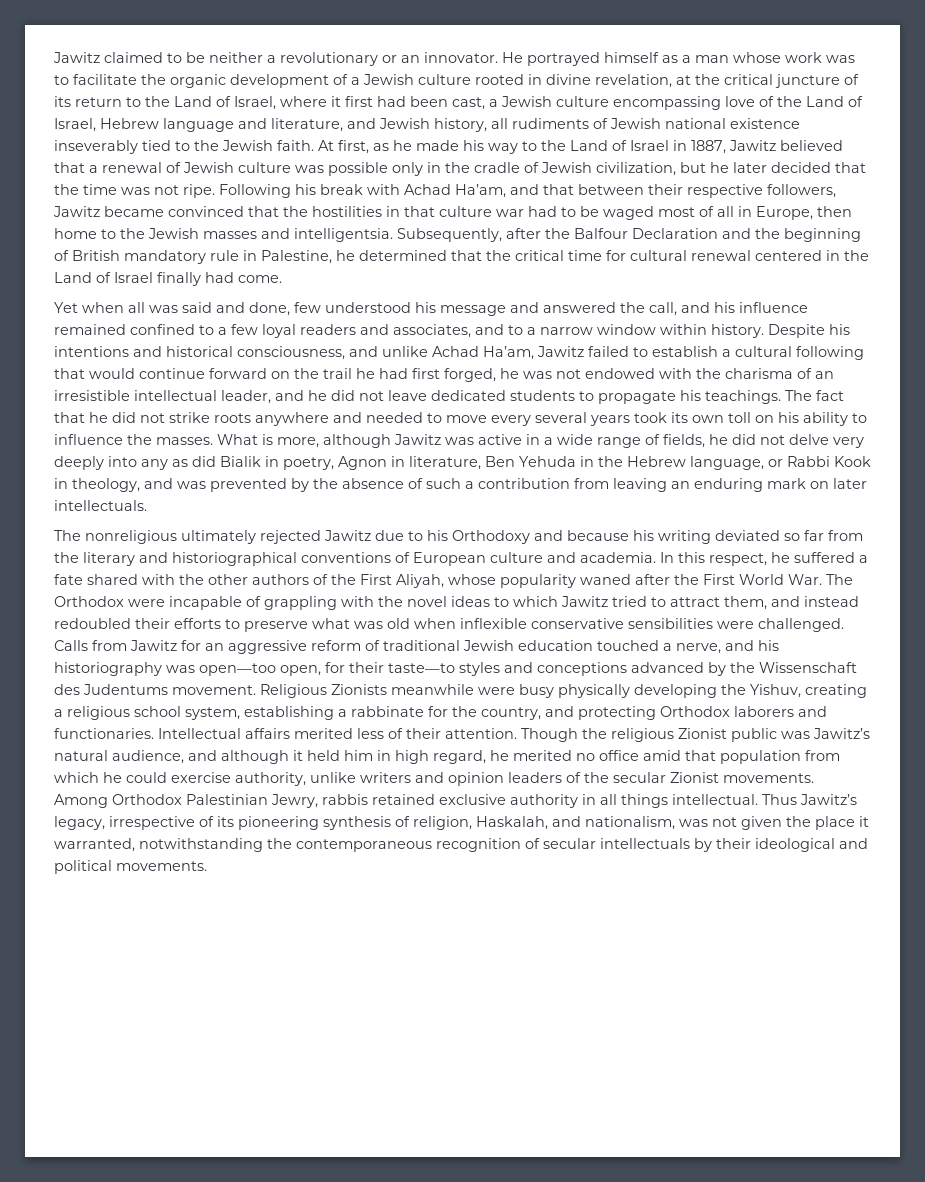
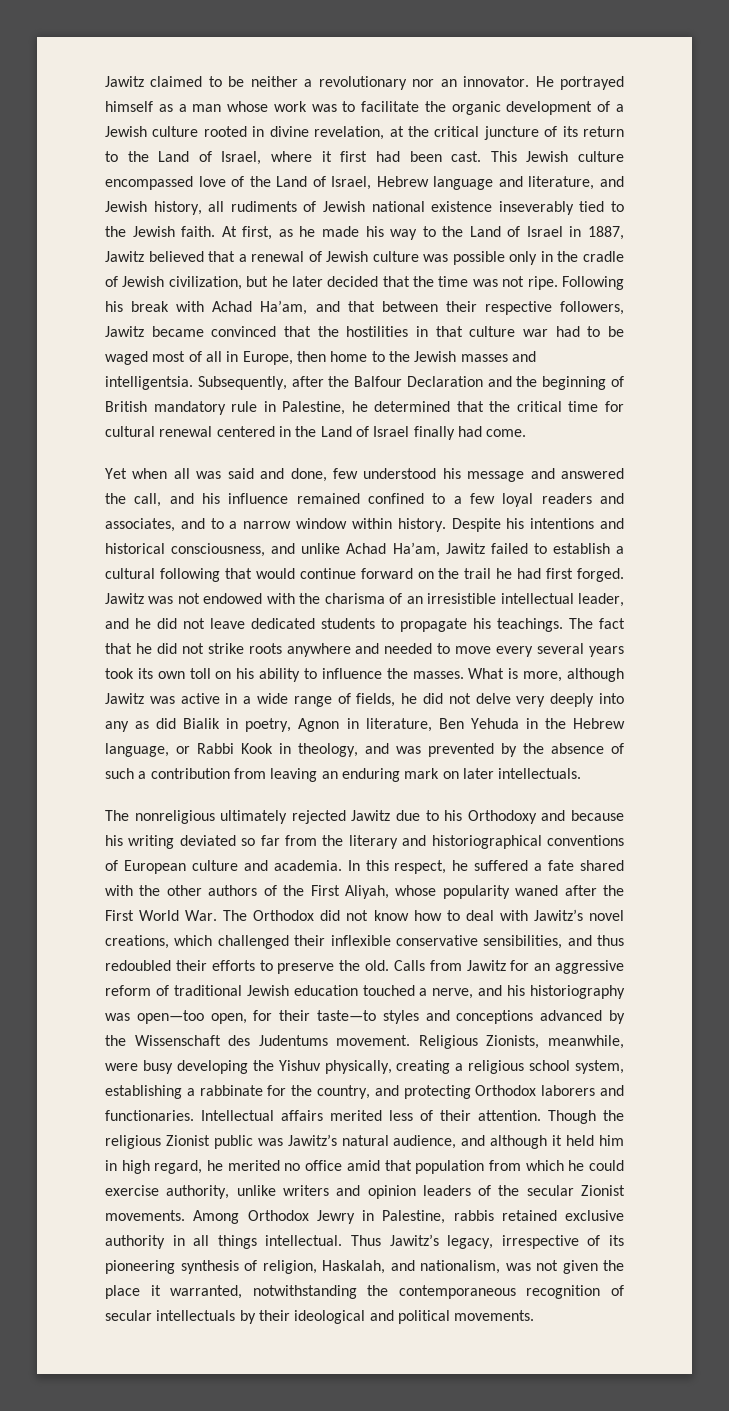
- Jawitz claimed to be neither a revolutionary or an innovator.
+ Jawitz claimed to be neither a revolutionary nor an innovator.
- He portrayed himself as a man whose work was to facilitate the organic development of a Jewish culture rooted in divine revelation, at the critical juncture of its return to the Land of Israel, where it first had been cast, a Jewish culture encompassing love of the Land of Israel, Hebrew language and literature, and Jewish history, all rudiments of Jewish national existence inseverably tied to the Jewish faith.
+ He portrayed himself as a man whose work was to facilitate the organic development of a Jewish culture rooted in divine revelation, at the critical juncture of its return to the Land of Israel, where it first had been cast. This Jewish culture encompassed love of the Land of Israel, Hebrew language and literature, and Jewish history, all rudiments of Jewish national existence inseverably tied to the Jewish faith.
- Despite his intentions and historical consciousness, and unlike Achad Ha’am, Jawitz failed to establish a cultural following that would continue forward on the trail he had first forged, he was not endowed with the charisma of an irresistible intellectual leader, and he did not leave dedicated students to propagate his teachings.
+ Despite his intentions and historical consciousness, and unlike Achad Ha’am, Jawitz failed to establish a cultural following that would continue forward on the trail he had first forged. Jawitz was not endowed with the charisma of an irresistible intellectual leader, and he did not leave dedicated students to propagate his teachings.
- In this respect, he suffered a fate shared with the other authors of the First Aliyah, whose popularity waned after the First World War. The Orthodox were incapable of grappling with the novel ideas to which Jawitz tried to attract them, and instead redoubled their efforts to preserve what was old when inflexible conservative sensibilities were challenged.
+ In this respect, he suffered a fate shared with the other authors of the First Aliyah, whose popularity waned after the First World War. The Orthodox did not know how to deal with Jawitz’s novel creations, which challenged their inflexible conservative sensibilities, and thus redoubled their efforts to preserve the old.
- Religious Zionists meanwhile were busy physically developing the Yishuv, creating a religious school system, establishing a rabbinate for the country, and protecting Orthodox laborers and functionaries.
+ Religious Zionists, meanwhile, were busy developing the Yishuv physically, creating a religious school system, establishing a rabbinate for the country, and protecting Orthodox laborers and functionaries.
- Among Orthodox Palestinian Jewry, rabbis retained exclusive authority in all things intellectual.
+ Among Orthodox Jewry in Palestine, rabbis retained exclusive authority in all things intellectual.

